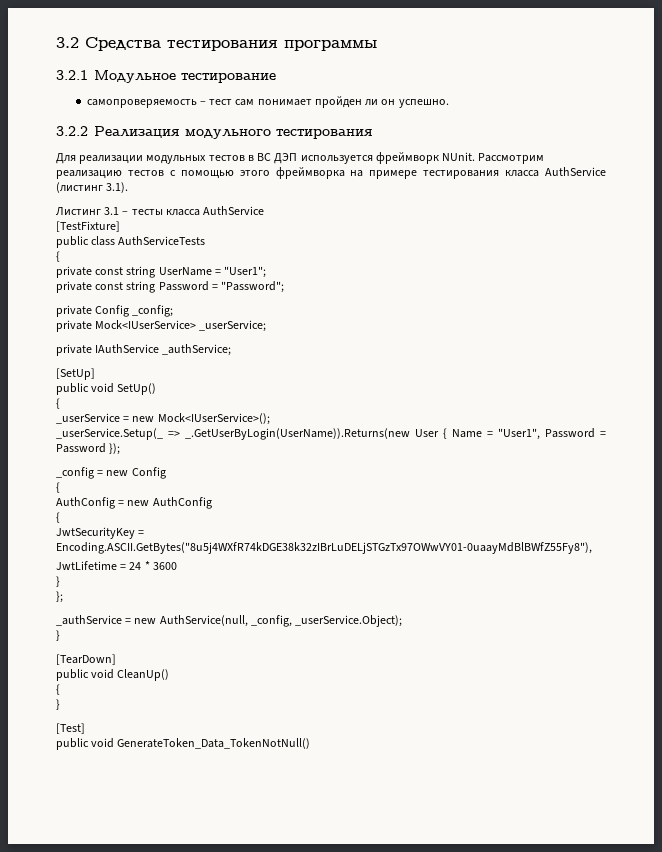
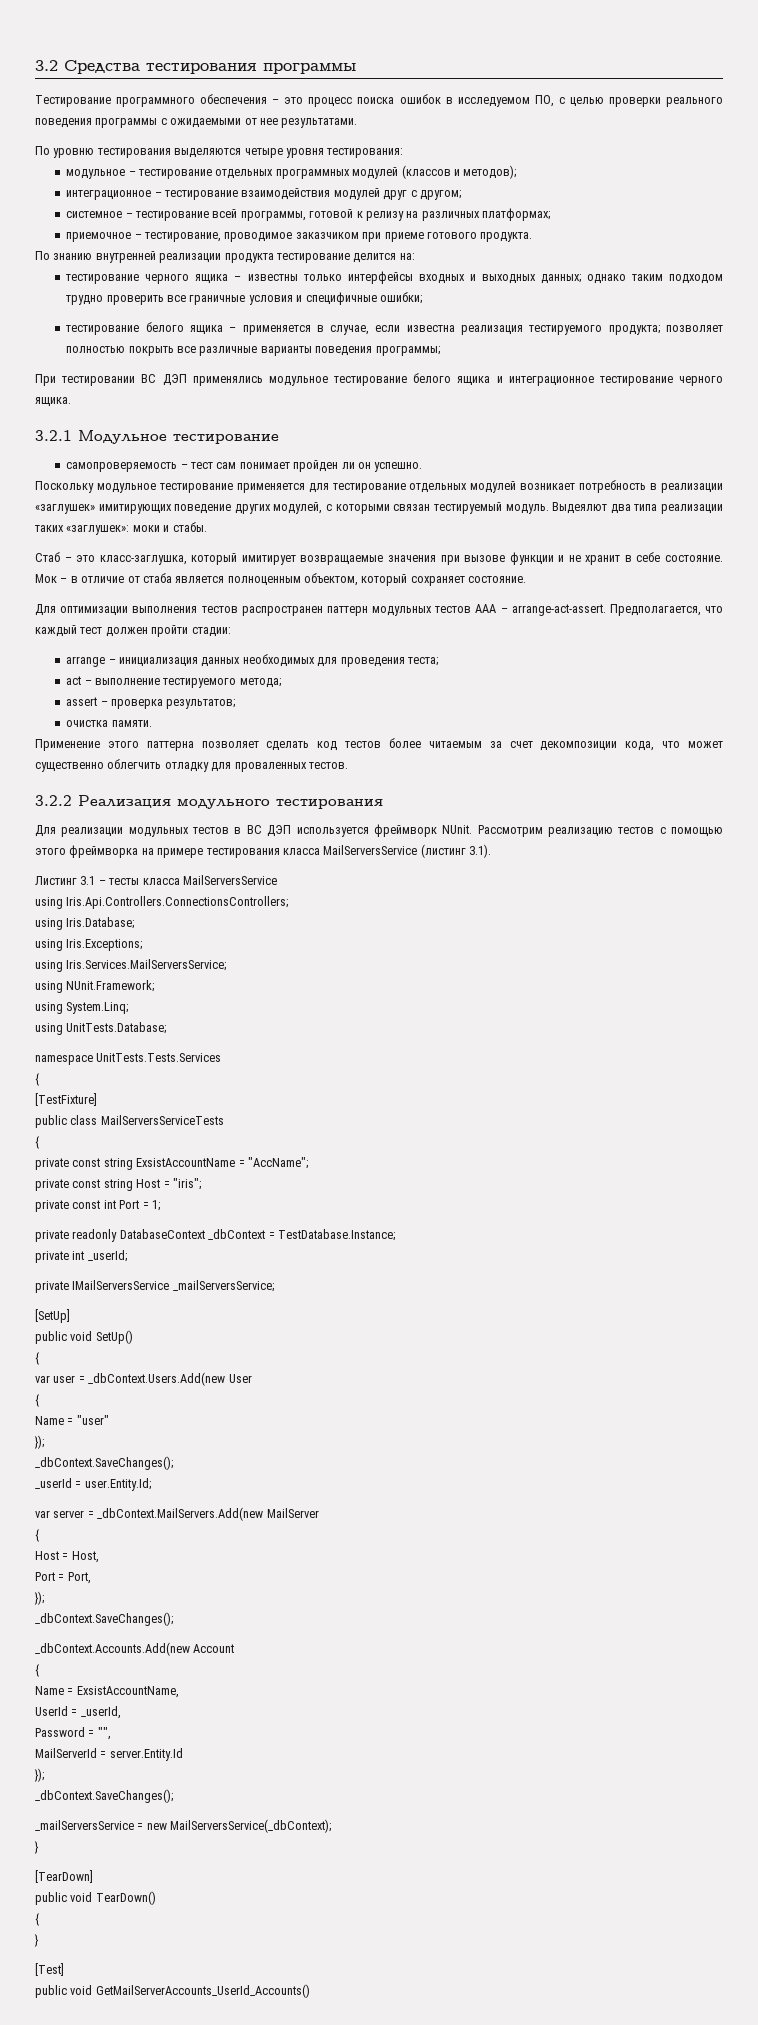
+ Тестирование программного обеспечения – это процесс поиска ошибок в исследуемом ПО, с целью проверки реального поведения программы с ожидаемыми от нее результатами.
+ По уровню тестирования выделяются четыре уровня тестирования:
+ модульное – тестирование отдельных программных модулей (классов и методов);
+ интеграционное – тестирование взаимодействия модулей друг с другом;
+ системное – тестирование всей программы, готовой к релизу на различных платформах;
+ приемочное – тестирование, проводимое заказчиком при приеме готового продукта.
+ По знанию внутренней реализации продукта тестирование делится на:
+ тестирование черного ящика – известны только интерфейсы входных и выходных данных; однако таким подходом трудно проверить все граничные условия и специфичные ошибки;
+ тестирование белого ящика – применяется в случае, если известна реализация тестируемого продукта; позволяет полностью покрыть все различные варианты поведения программы;
+ При тестировании ВС ДЭП применялись модульное тестирование белого ящика и интеграционное тестирование черного ящика.
+ Поскольку модульное тестирование применяется для тестирование отдельных модулей возникает потребность в реализации «заглушек» имитирующих поведение других модулей, с которыми связан тестируемый модуль. Выдеялют два типа реализации таких «заглушек»: моки и стабы.
+ Стаб – это класс-заглушка, который имитирует возвращаемые значения при вызове функции и не хранит в себе состояние. Мок – в отличие от стаба является полноценным объектом, который сохраняет состояние.
+ Для оптимизации выполнения тестов распространен паттерн модульных тестов AAA – arrange-act-assert. Предполагается, что каждый тест должен пройти стадии:
+ arrange – инициализация данных необходимых для проведения теста;
+ act – выполнение тестируемого метода;
+ assert – проверка результатов;
+ очистка памяти.
+ Применение этого паттерна позволяет сделать код тестов более читаемым за счет декомпозиции кода, что может существенно облегчить отладку для проваленных тестов.
- Рассмотрим реализацию тестов с помощью этого фреймворка на примере тестирования класса AuthService (листинг 3.1).
+ Рассмотрим реализацию тестов с помощью этого фреймворка на примере тестирования класса MailServersService (листинг 3.1).
- Листинг 3.1 – тесты класса AuthService
+ Листинг 3.1 – тесты класса MailServersService
+ using Iris.Api.Controllers.ConnectionsControllers;
+ using Iris.Database;
+ using Iris.Exceptions;
+ using Iris.Services.MailServersService;
+ using NUnit.Framework;
+ using System.Linq;
+ using UnitTests.Database;
+ namespace UnitTests.Tests.Services
+ {
- public class AuthServiceTests
+ public class MailServersServiceTests
- private const string UserName = "User1";
- private const string Password = "Password";
- private Config _config;
- private Mock<IUserService> _userService;
- private IAuthService _authService;
+ private const string ExsistAccountName = "AccName";
+ private const string Host = "iris";
+ private const int Port = 1;
+ private readonly DatabaseContext _dbContext = TestDatabase.Instance;
+ private int _userId;
+ private IMailServersService _mailServersService;
- _userService = new Mock<IUserService>();
- _userService.Setup(_ => _.GetUserByLogin(UserName)).Returns(new User { Name = "User1", Password = Password });
- _config = new Config
+ var user = _dbContext.Users.Add(new User
  {
- AuthConfig = new AuthConfig
+ Name = "user"
+ });
+ _dbContext.SaveChanges();
+ _userId = user.Entity.Id;
+ var server = _dbContext.MailServers.Add(new MailServer
  {
- JwtSecurityKey = Encoding.ASCII.GetBytes("8u5j4WXfR74kDGE38k32zIBrLuDELjSTGzTx97OWwVY01-0uaayMdBlBWfZ55Fy8"),
- JwtLifetime = 24 * 3600
- }
- };
- _authService = new AuthService(null, _config, _userService.Object);
+ Host = Host,
+ Port = Port,
+ });
+ _dbContext.SaveChanges();
+ _dbContext.Accounts.Add(new Account
+ {
+ Name = ExsistAccountName,
+ UserId = _userId,
+ Password = "",
+ MailServerId = server.Entity.Id
+ });
+ _dbContext.SaveChanges();
+ _mailServersService = new MailServersService(_dbContext);
- public void CleanUp()
+ public void TearDown()
- public void GenerateToken_Data_TokenNotNull()
+ public void GetMailServerAccounts_UserId_Accounts()

